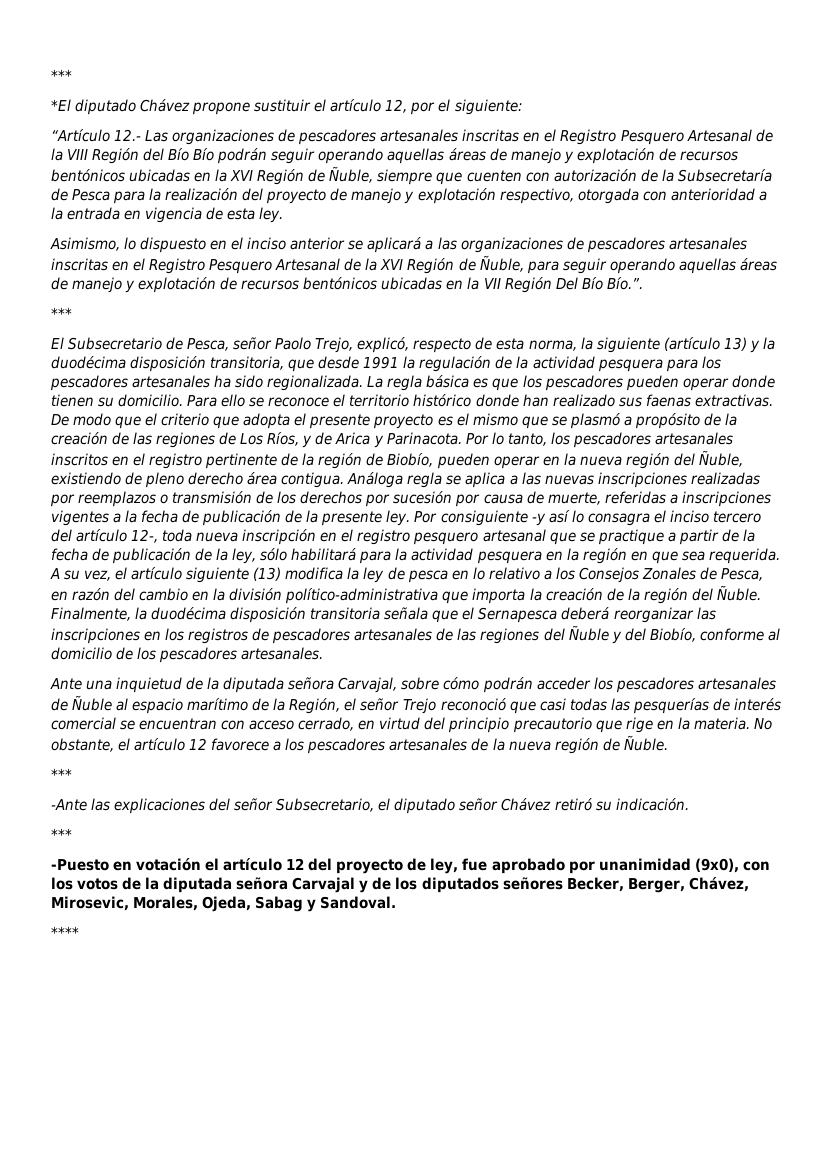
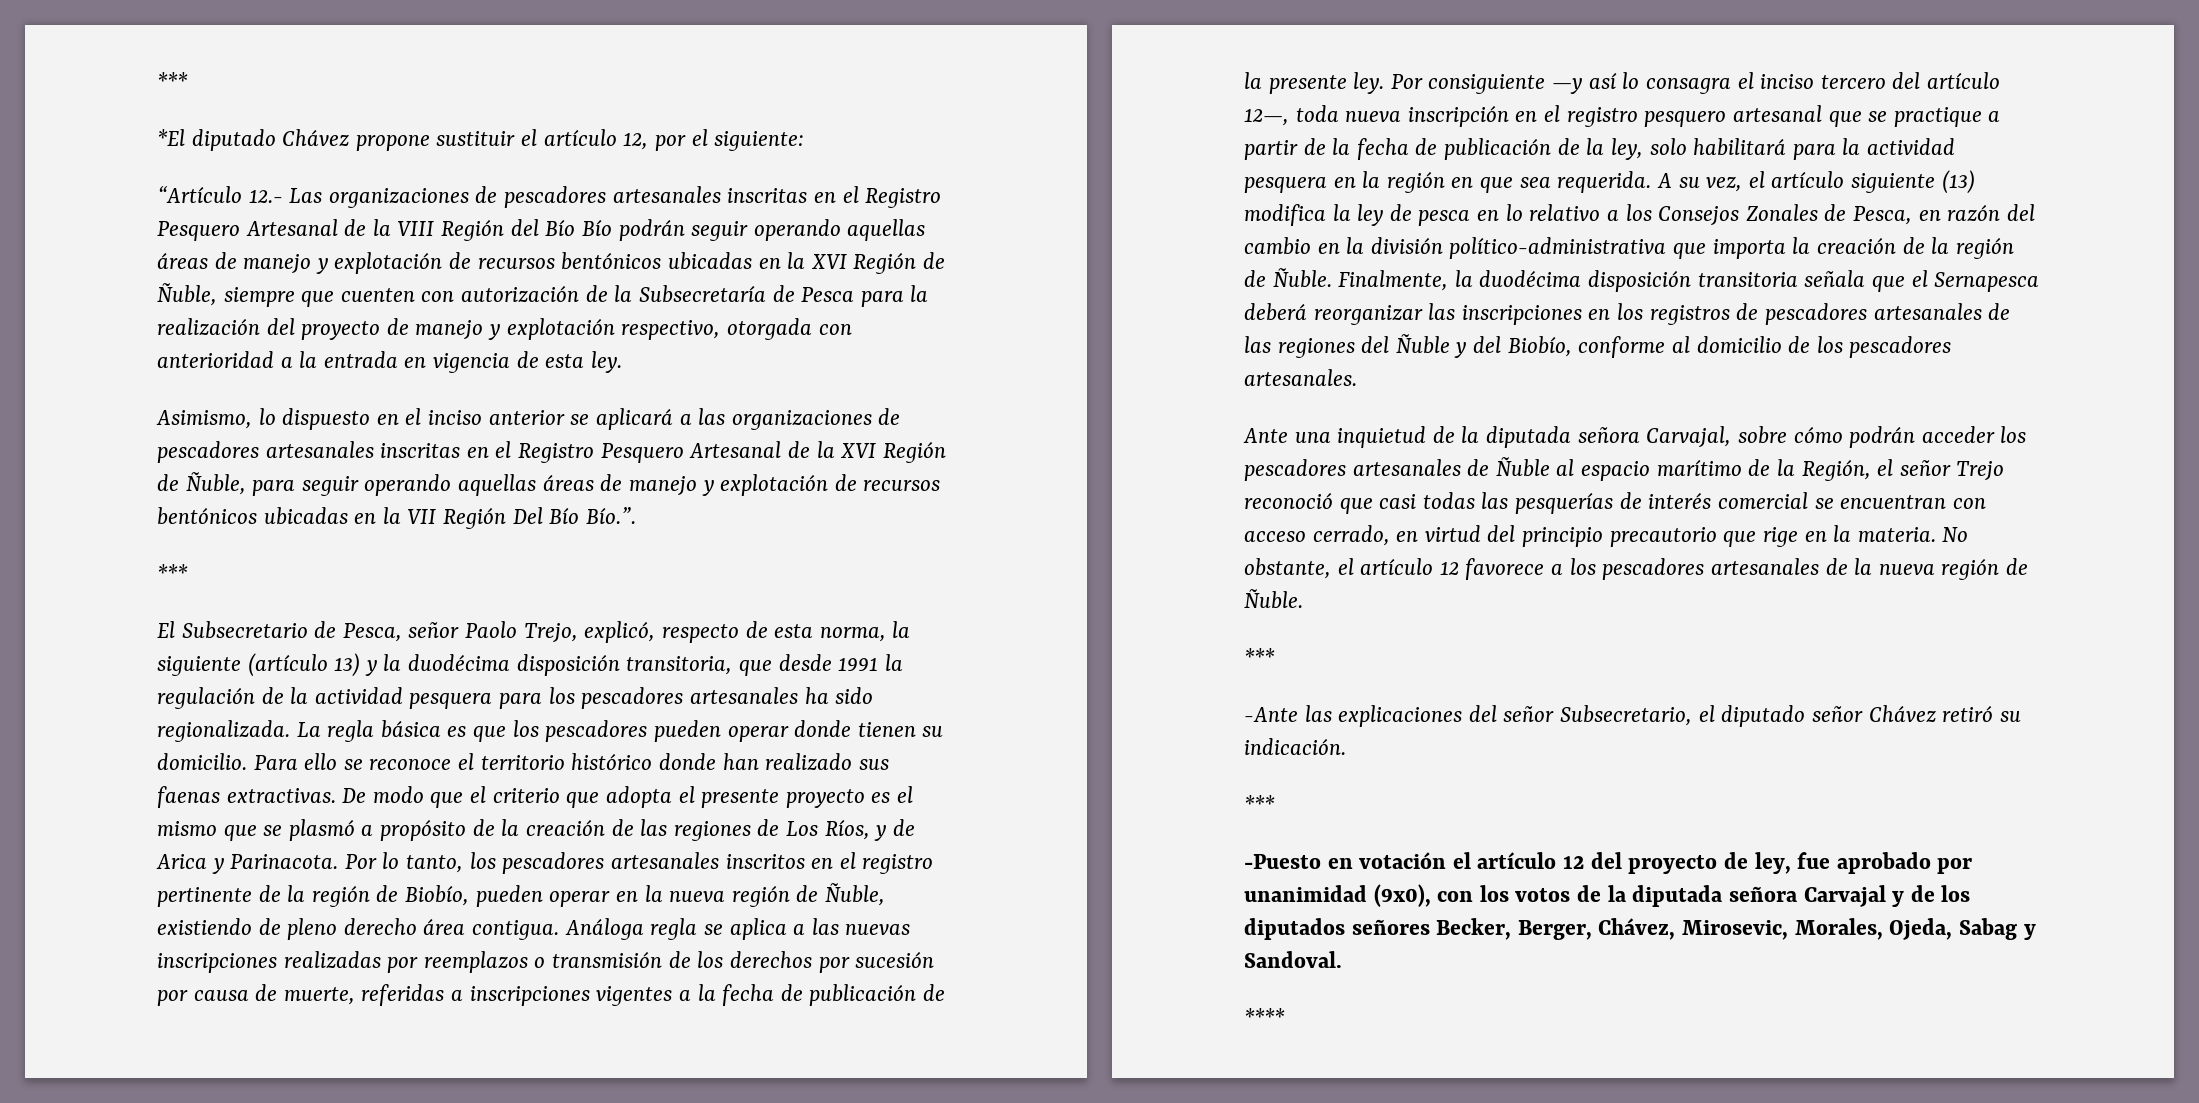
- Por lo tanto, los pescadores artesanales inscritos en el registro pertinente de la región de Biobío, pueden operar en la nueva región del Ñuble, existiendo de pleno derecho área contigua.
+ Por lo tanto, los pescadores artesanales inscritos en el registro pertinente de la región de Biobío, pueden operar en la nueva región de Ñuble, existiendo de pleno derecho área contigua.
- Por consiguiente -y así lo consagra el inciso tercero del artículo 12-, toda nueva inscripción en el registro pesquero artesanal que se practique a partir de la fecha de publicación de la ley, sólo habilitará para la actividad pesquera en la región en que sea requerida.
+ Por consiguiente —y así lo consagra el inciso tercero del artículo 12—, toda nueva inscripción en el registro pesquero artesanal que se practique a partir de la fecha de publicación de la ley, solo habilitará para la actividad pesquera en la región en que sea requerida.
- A su vez, el artículo siguiente (13) modifica la ley de pesca en lo relativo a los Consejos Zonales de Pesca, en razón del cambio en la división político-administrativa que importa la creación de la región del Ñuble.
+ A su vez, el artículo siguiente (13) modifica la ley de pesca en lo relativo a los Consejos Zonales de Pesca, en razón del cambio en la división político-administrativa que importa la creación de la región de Ñuble.

